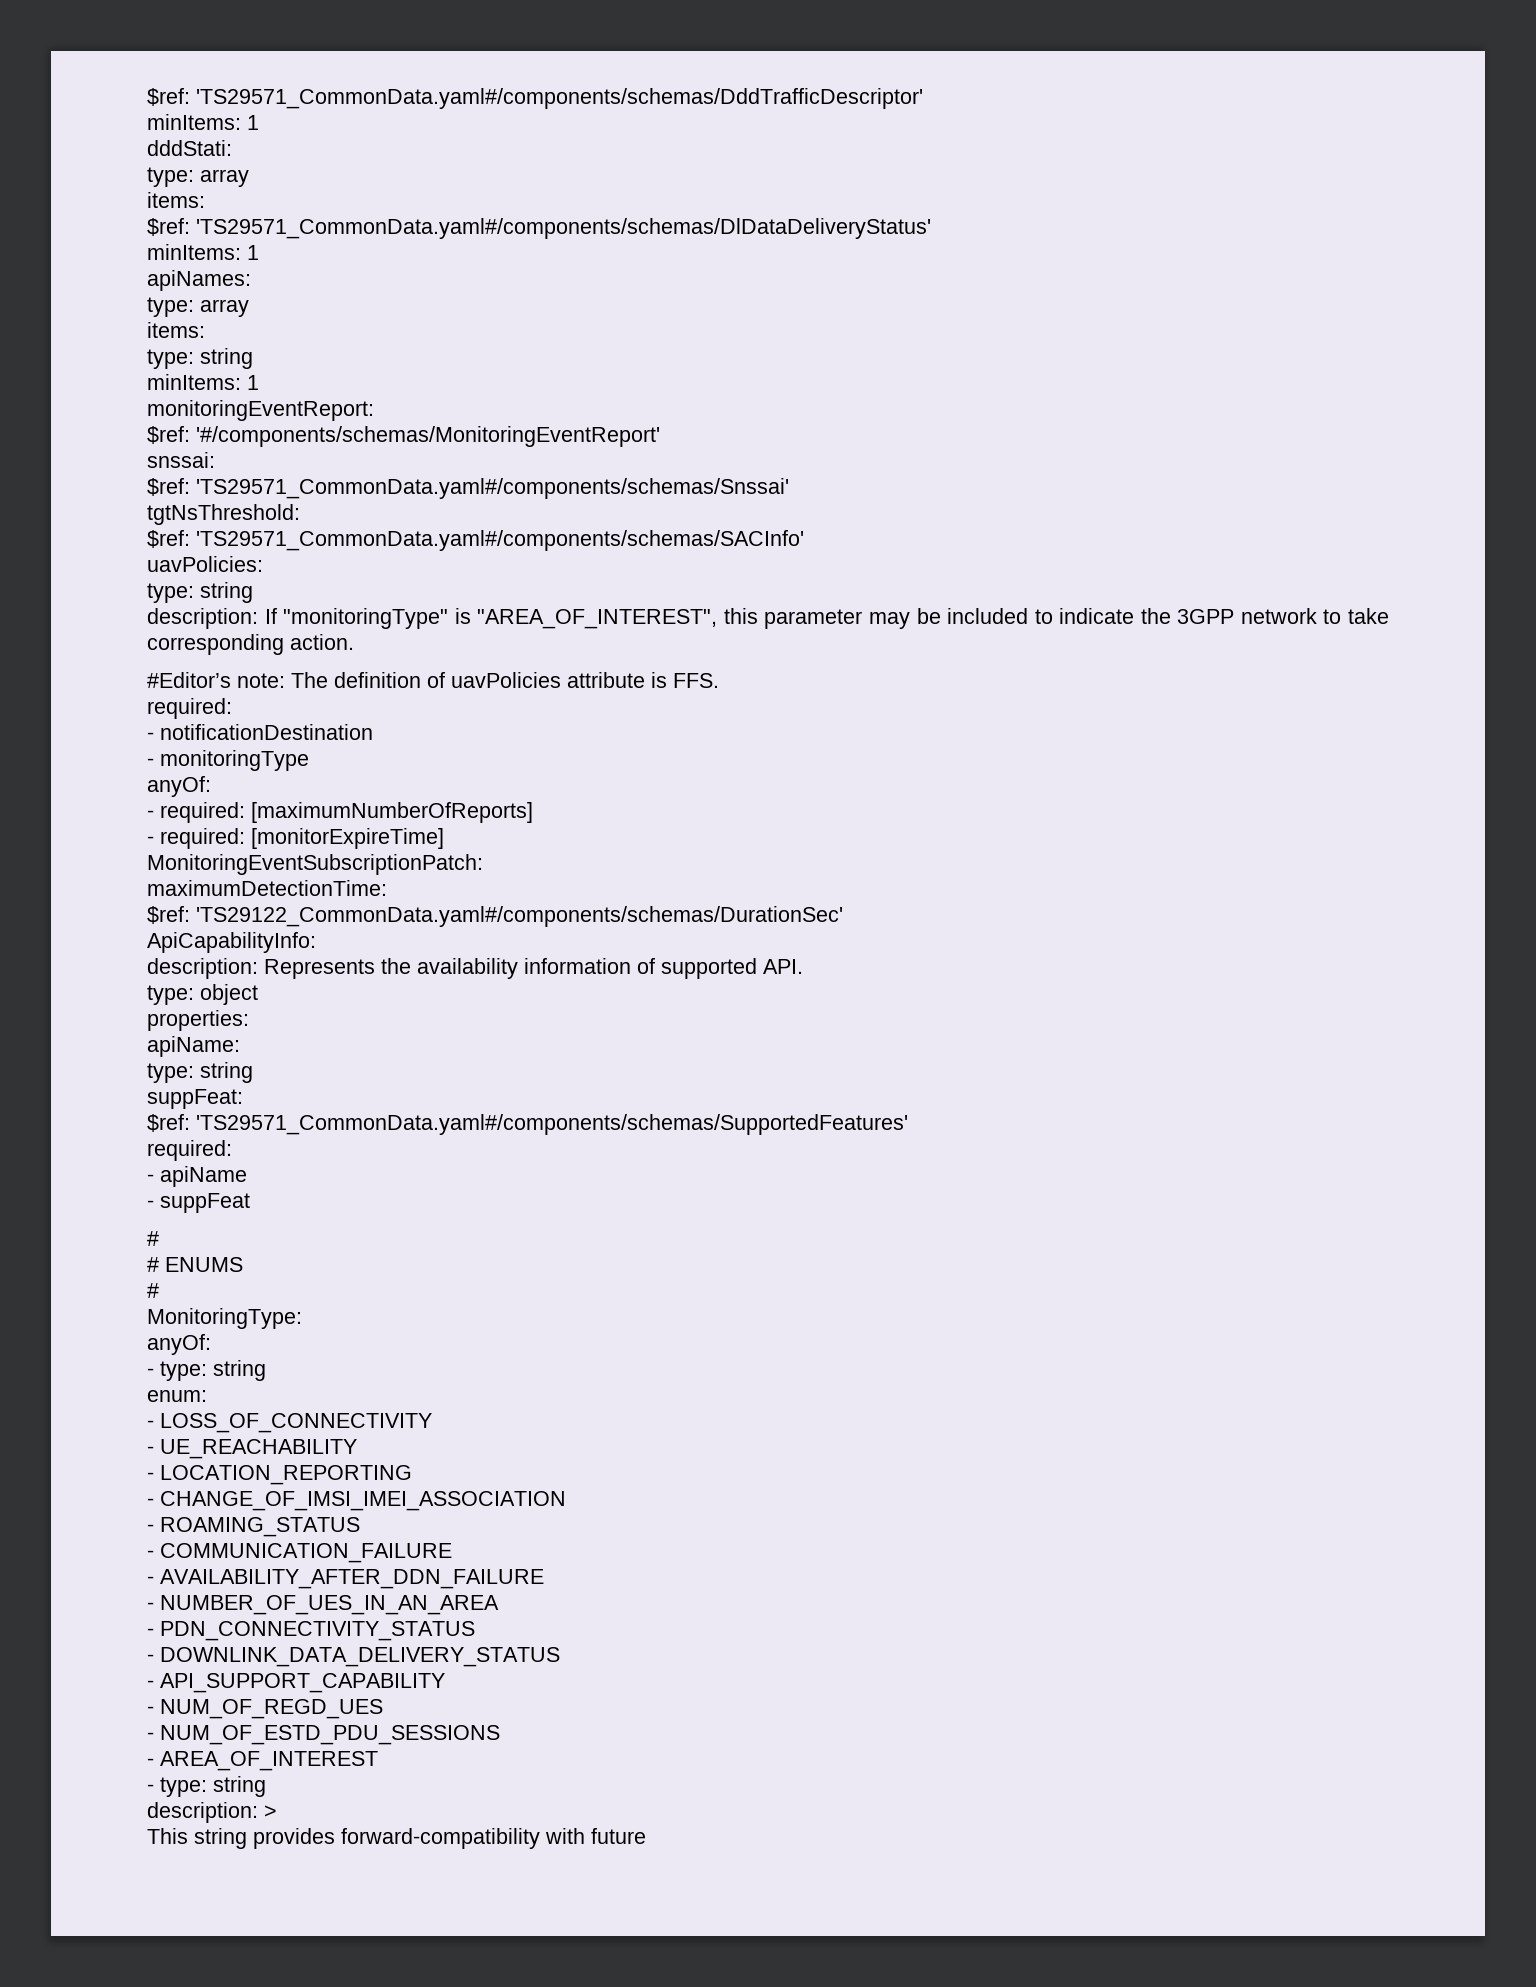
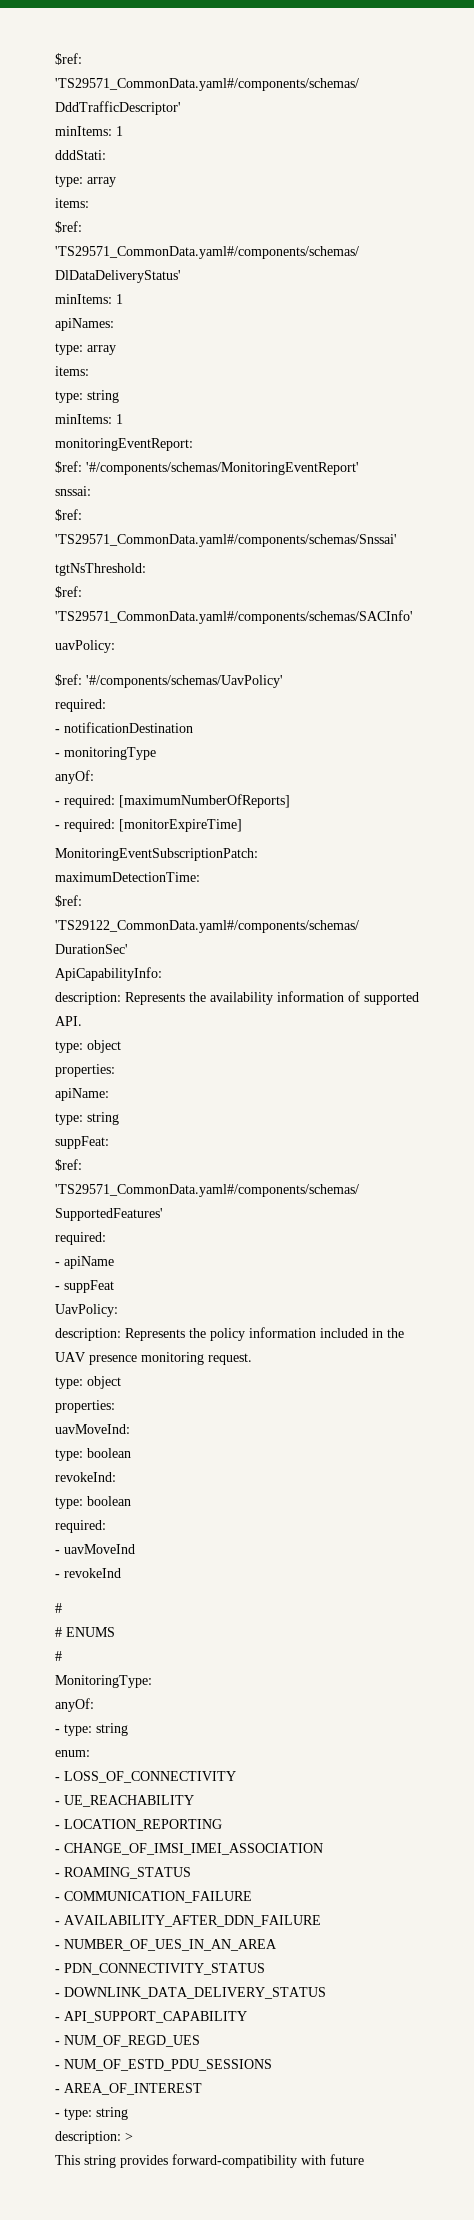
- uavPolicies:
- type: string
- description: If "monitoringType" is "AREA_OF_INTEREST", this parameter may be included to indicate the 3GPP network to take corresponding action.
- #Editor’s note: The definition of uavPolicies attribute is FFS.
+ uavPolicy:
+ $ref: '#/components/schemas/UavPolicy'
+ UavPolicy:
+ description: Represents the policy information included in the UAV presence monitoring request.
+ type: object
+ properties:
+ uavMoveInd:
+ type: boolean
+ revokeInd:
+ type: boolean
+ required:
+ - uavMoveInd
+ - revokeInd

